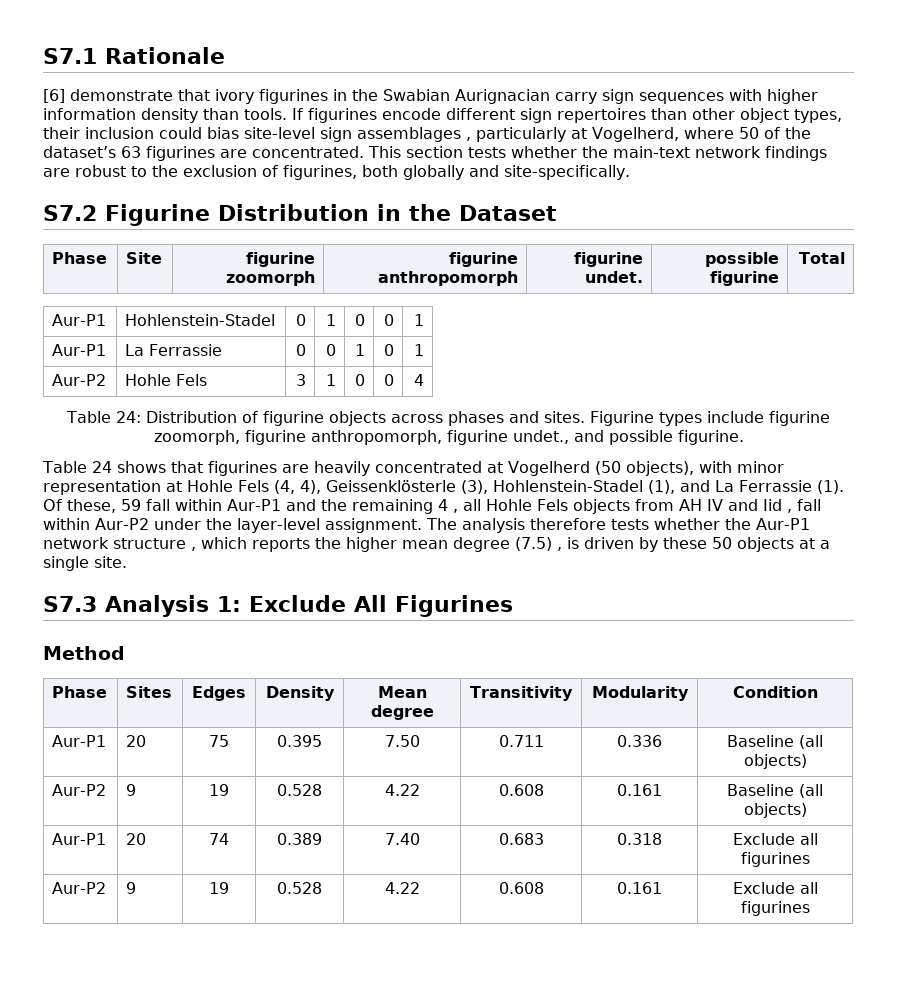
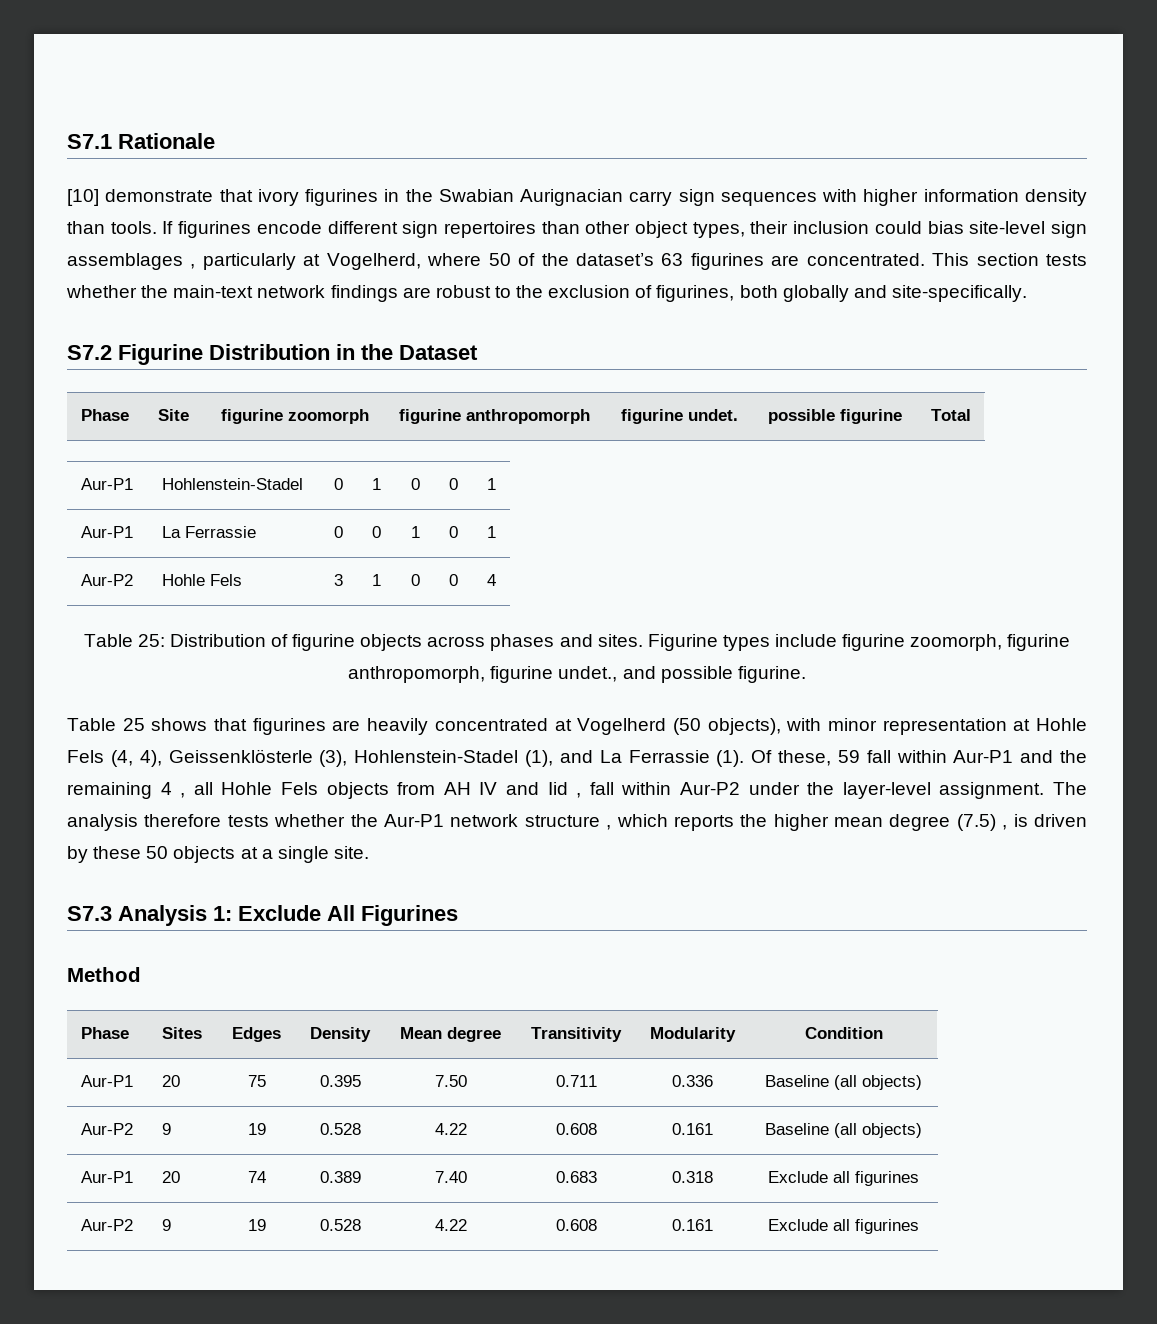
- [6] demonstrate that ivory figurines in the Swabian Aurignacian carry sign sequences with higher information density than tools.
+ [10] demonstrate that ivory figurines in the Swabian Aurignacian carry sign sequences with higher information density than tools.
- Table 24: Distribution of figurine objects across phases and sites.
+ Table 25: Distribution of figurine objects across phases and sites.
- Table 24 shows that figurines are heavily concentrated at Vogelherd (50 objects), with minor representation at Hohle Fels (4, 4), Geissenklösterle (3), Hohlenstein-Stadel (1), and La Ferrassie (1).
+ Table 25 shows that figurines are heavily concentrated at Vogelherd (50 objects), with minor representation at Hohle Fels (4, 4), Geissenklösterle (3), Hohlenstein-Stadel (1), and La Ferrassie (1).

